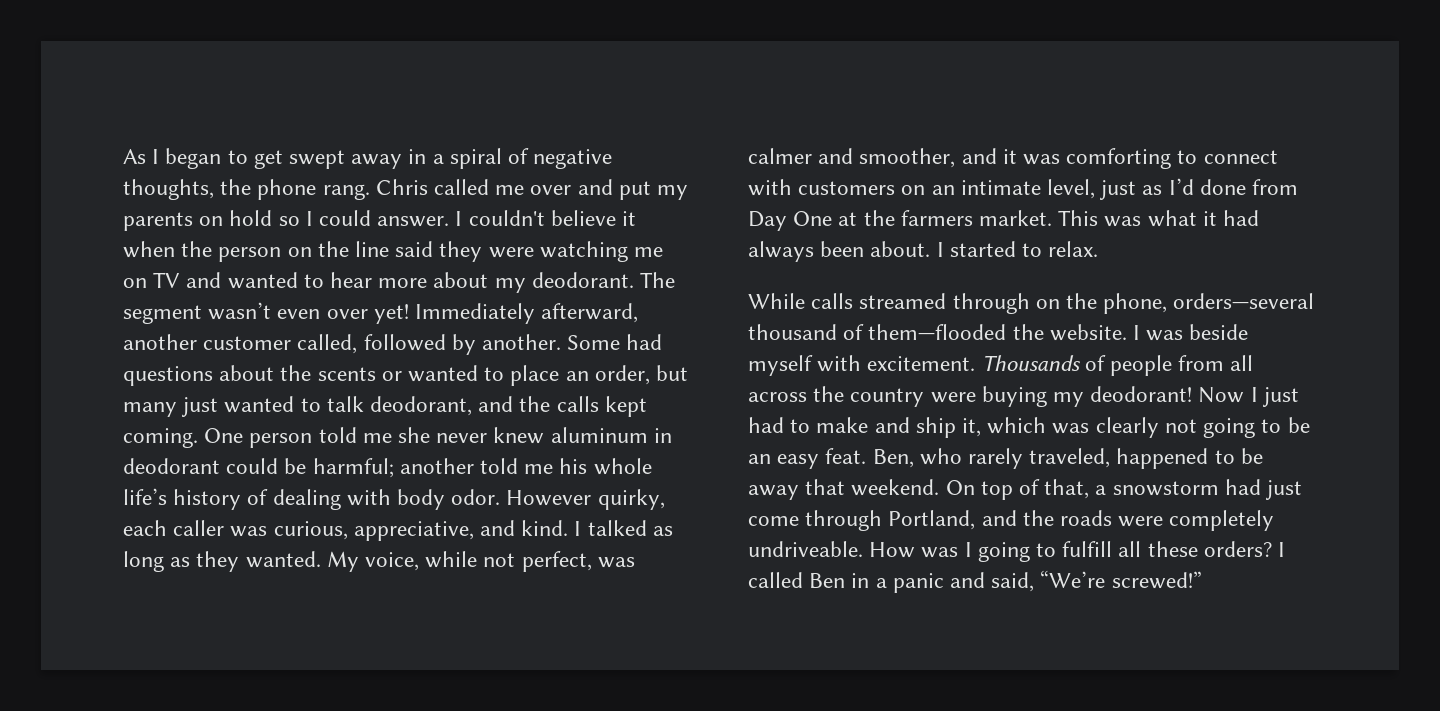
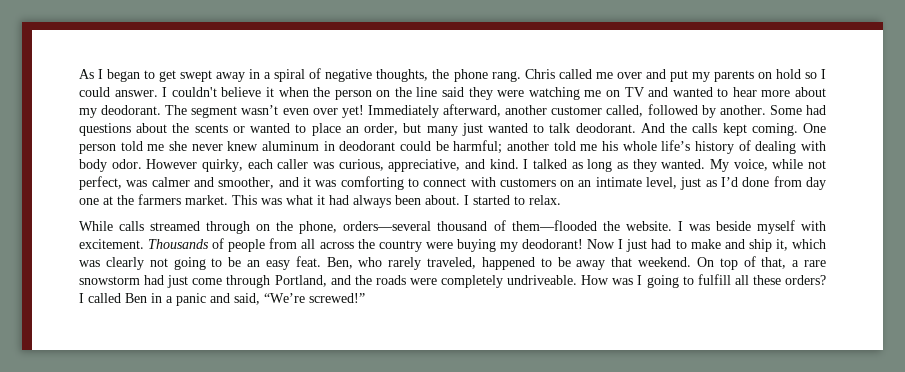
- Some had questions about the scents or wanted to place an order, but many just wanted to talk deodorant, and the calls kept coming.
+ Some had questions about the scents or wanted to place an order, but many just wanted to talk deodorant. And the calls kept coming.
- My voice, while not perfect, was calmer and smoother, and it was comforting to connect with customers on an intimate level, just as I’d done from Day One at the farmers market.
+ My voice, while not perfect, was calmer and smoother, and it was comforting to connect with customers on an intimate level, just as I’d done from day one at the farmers market.
- On top of that, a snowstorm had just come through Portland, and the roads were completely undriveable.
+ On top of that, a rare snowstorm had just come through Portland, and the roads were completely undriveable.

